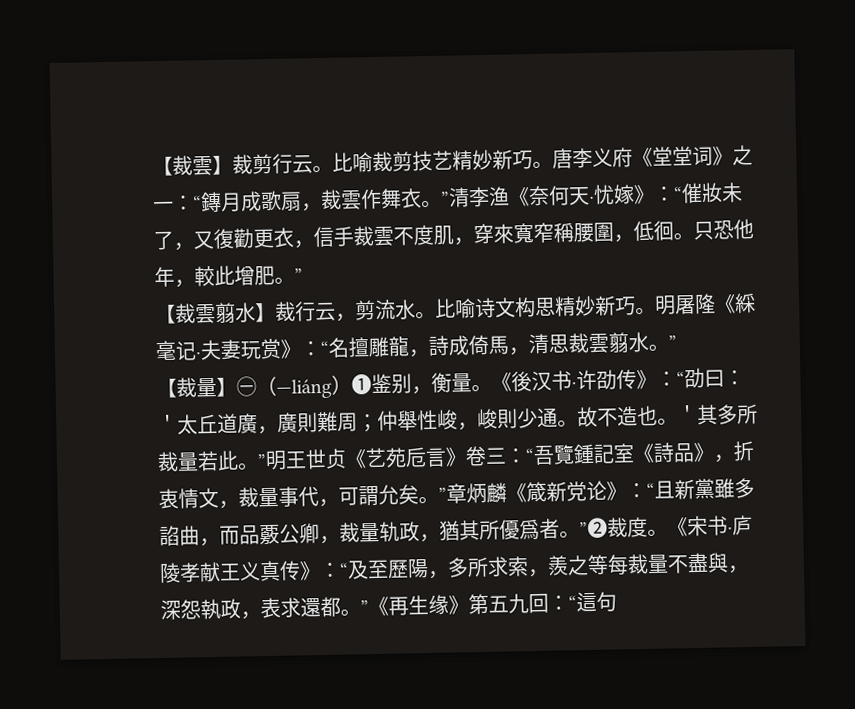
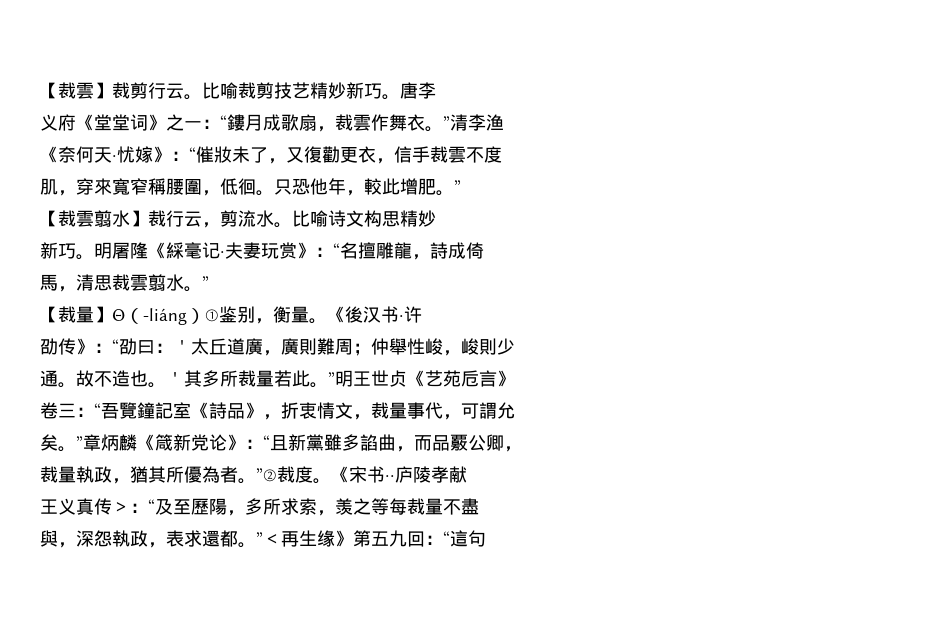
- 唐李义府《堂堂词》之一：“鏄月成歌扇，裁雲作舞衣。”清李渔《奈何天·忧嫁》：“催妝未了，又復勸更衣，信手裁雲不度肌，穿來寬窄稱腰圍，低徊。
+ 唐李
+ 义府《堂堂词》之一：“鏤月成歌扇，裁雲作舞衣。”清李渔
+ 《奈何天·忧嫁》：“催妝未了，又復勸更衣，信手裁雲不度
+ 肌，穿來寬窄稱腰圍，低徊。
- 比喻诗文构思精妙新巧。
+ 比喻诗文构思精妙
+ 新巧。
- 明屠隆《綵毫记·夫妻玩赏》：“名擅雕龍，詩成倚馬，清思裁雲翦水。”
+ 明屠隆《綵毫记·夫妻玩赏》：“名擅雕龍，詩成倚
+ 馬，清思裁雲翦水。”
- 【裁量】㊀（—liáng）❶鉴别，衡量。
+ 【裁量】Θ（-liáng）①鉴别，衡量。
- 《後汉书·许劭传》：“劭曰：＇太丘道廣，廣則難周；仲舉性峻，峻則少通。
+ 《後汉书·许
+ 劭传》：“劭曰：＇太丘道廣，廣則難周；仲舉性峻，峻則少
+ 通。
- ＇其多所裁量若此。”明王世贞《艺苑卮言》卷三：“吾覽鍾記室《詩品》，折衷情文，裁量事代，可謂允矣。”章炳麟《箴新党论》：“且新黨雖多諂曲，而品覈公卿，裁量轨政，猶其所優爲者。”❷裁度。
+ ＇其多所裁量若此。”明王世贞《艺苑卮言》
+ 卷三：“吾覽鐘記室《詩品》，折衷情文，裁量事代，可謂允
+ 矣。”章炳麟《箴新党论》：“且新黨雖多諂曲，而品覈公卿，
+ 裁量執政，猶其所優為者。”②裁度。
- 《宋书·庐陵孝献王义真传》：“及至歷陽，多所求索，羨之等每裁量不盡與，深怨執政，表求還都。”《再生缘》第五九回：“這句
+ 《宋书··庐陵孝献
+ 王义真传＞：“及至歷陽，多所求索，羡之等每裁量不盡
+ 與，深怨執政，表求還都。”＜再生缘》第五九回：“這句

